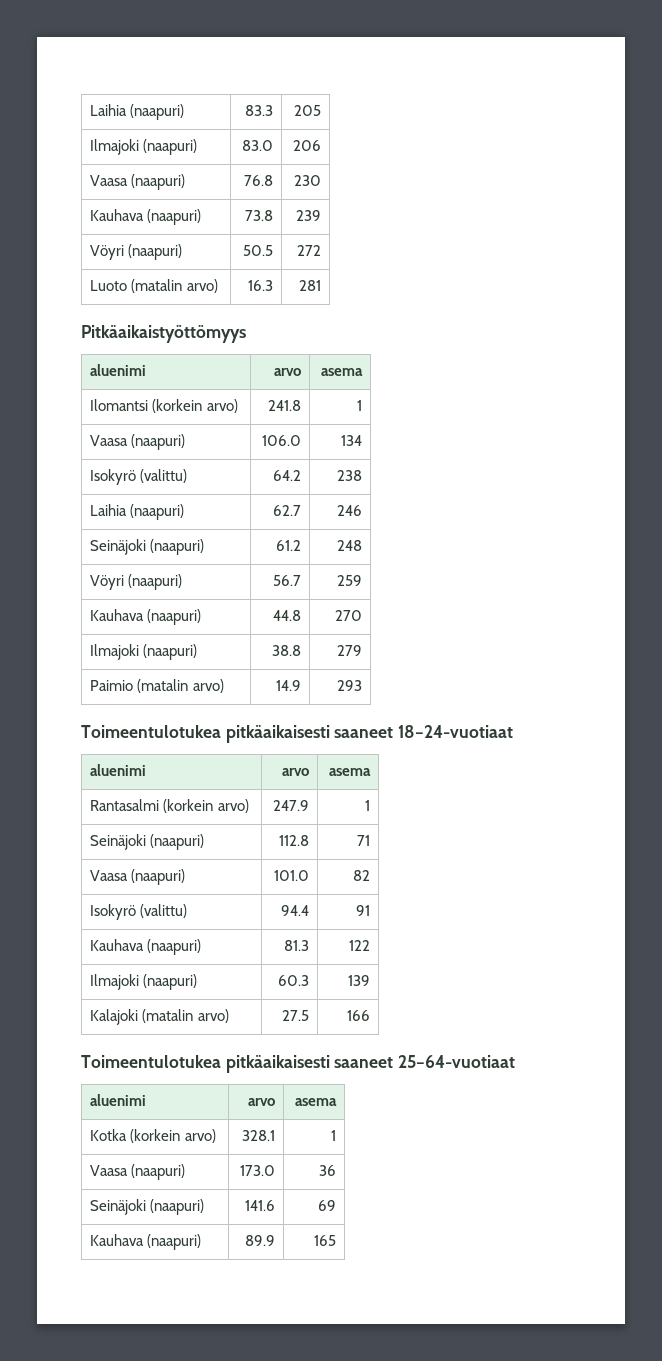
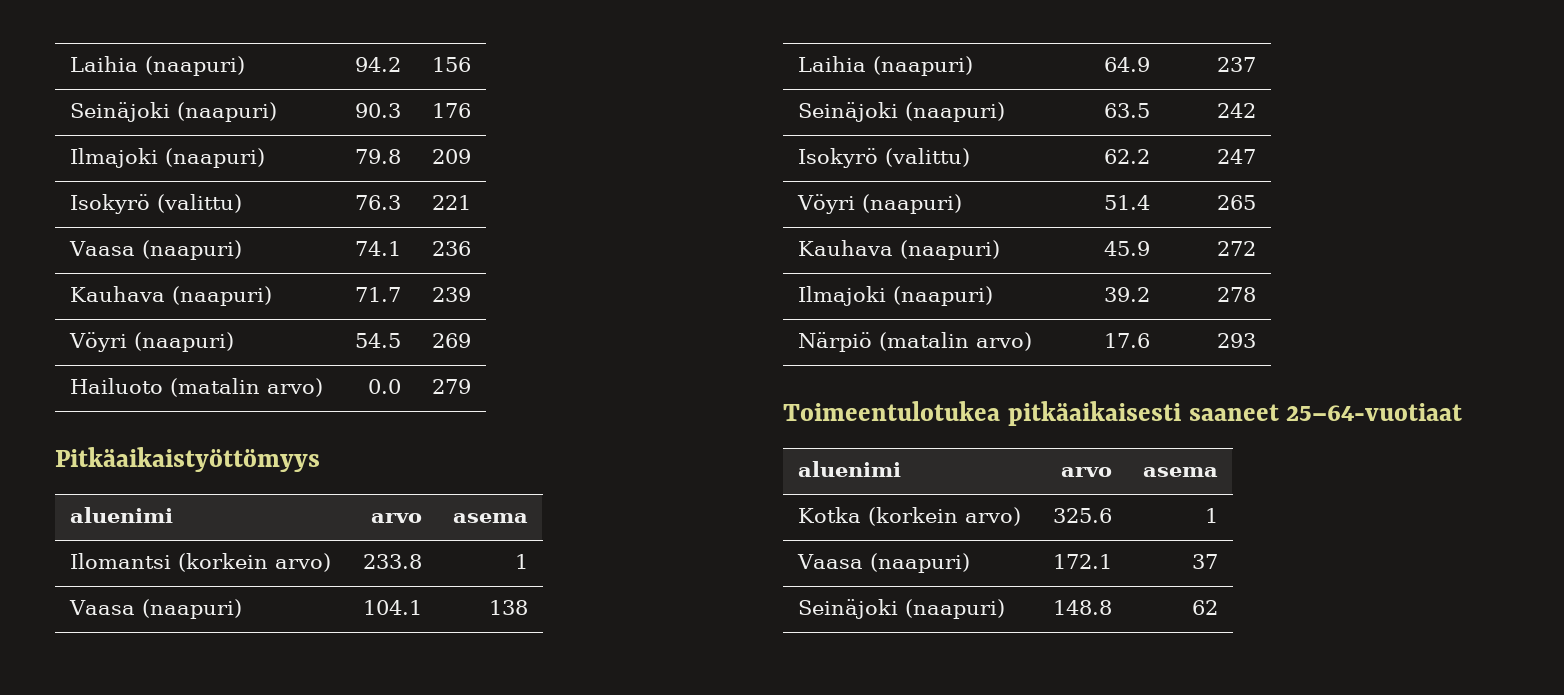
- Laihia (naapuri) | 83.3 | 205
- Ilmajoki (naapuri) | 83.0 | 206
- Vaasa (naapuri) | 76.8 | 230
- Kauhava (naapuri) | 73.8 | 239
+ Laihia (naapuri) | 94.2 | 156
+ Seinäjoki (naapuri) | 90.3 | 176
+ Ilmajoki (naapuri) | 79.8 | 209
+ Isokyrö (valittu) | 76.3 | 221
+ Vaasa (naapuri) | 74.1 | 236
+ Kauhava (naapuri) | 71.7 | 239
- Vöyri (naapuri) | 50.5 | 272
- Luoto (matalin arvo) | 16.3 | 281
+ Vöyri (naapuri) | 54.5 | 269
+ Hailuoto (matalin arvo) | 0.0 | 279
- Ilomantsi (korkein arvo) | 241.8 | 1
- Vaasa (naapuri) | 106.0 | 134
- Isokyrö (valittu) | 64.2 | 238
- Laihia (naapuri) | 62.7 | 246
- Seinäjoki (naapuri) | 61.2 | 248
- Vöyri (naapuri) | 56.7 | 259
- Kauhava (naapuri) | 44.8 | 270
- Ilmajoki (naapuri) | 38.8 | 279
- Paimio (matalin arvo) | 14.9 | 293
+ Ilomantsi (korkein arvo) | 233.8 | 1
+ Vaasa (naapuri) | 104.1 | 138
+ Laihia (naapuri) | 64.9 | 237
+ Seinäjoki (naapuri) | 63.5 | 242
+ Isokyrö (valittu) | 62.2 | 247
+ Vöyri (naapuri) | 51.4 | 265
+ Kauhava (naapuri) | 45.9 | 272
+ Ilmajoki (naapuri) | 39.2 | 278
+ Närpiö (matalin arvo) | 17.6 | 293
- Toimeentulotukea pitkäaikaisesti saaneet 18–24-vuotiaat
- aluenimi | arvo | asema
- Rantasalmi (korkein arvo) | 247.9 | 1
- Seinäjoki (naapuri) | 112.8 | 71
- Vaasa (naapuri) | 101.0 | 82
- Isokyrö (valittu) | 94.4 | 91
- Kauhava (naapuri) | 81.3 | 122
- Ilmajoki (naapuri) | 60.3 | 139
- Kalajoki (matalin arvo) | 27.5 | 166
- Kotka (korkein arvo) | 328.1 | 1
- Vaasa (naapuri) | 173.0 | 36
- Seinäjoki (naapuri) | 141.6 | 69
- Kauhava (naapuri) | 89.9 | 165
+ Kotka (korkein arvo) | 325.6 | 1
+ Vaasa (naapuri) | 172.1 | 37
+ Seinäjoki (naapuri) | 148.8 | 62

